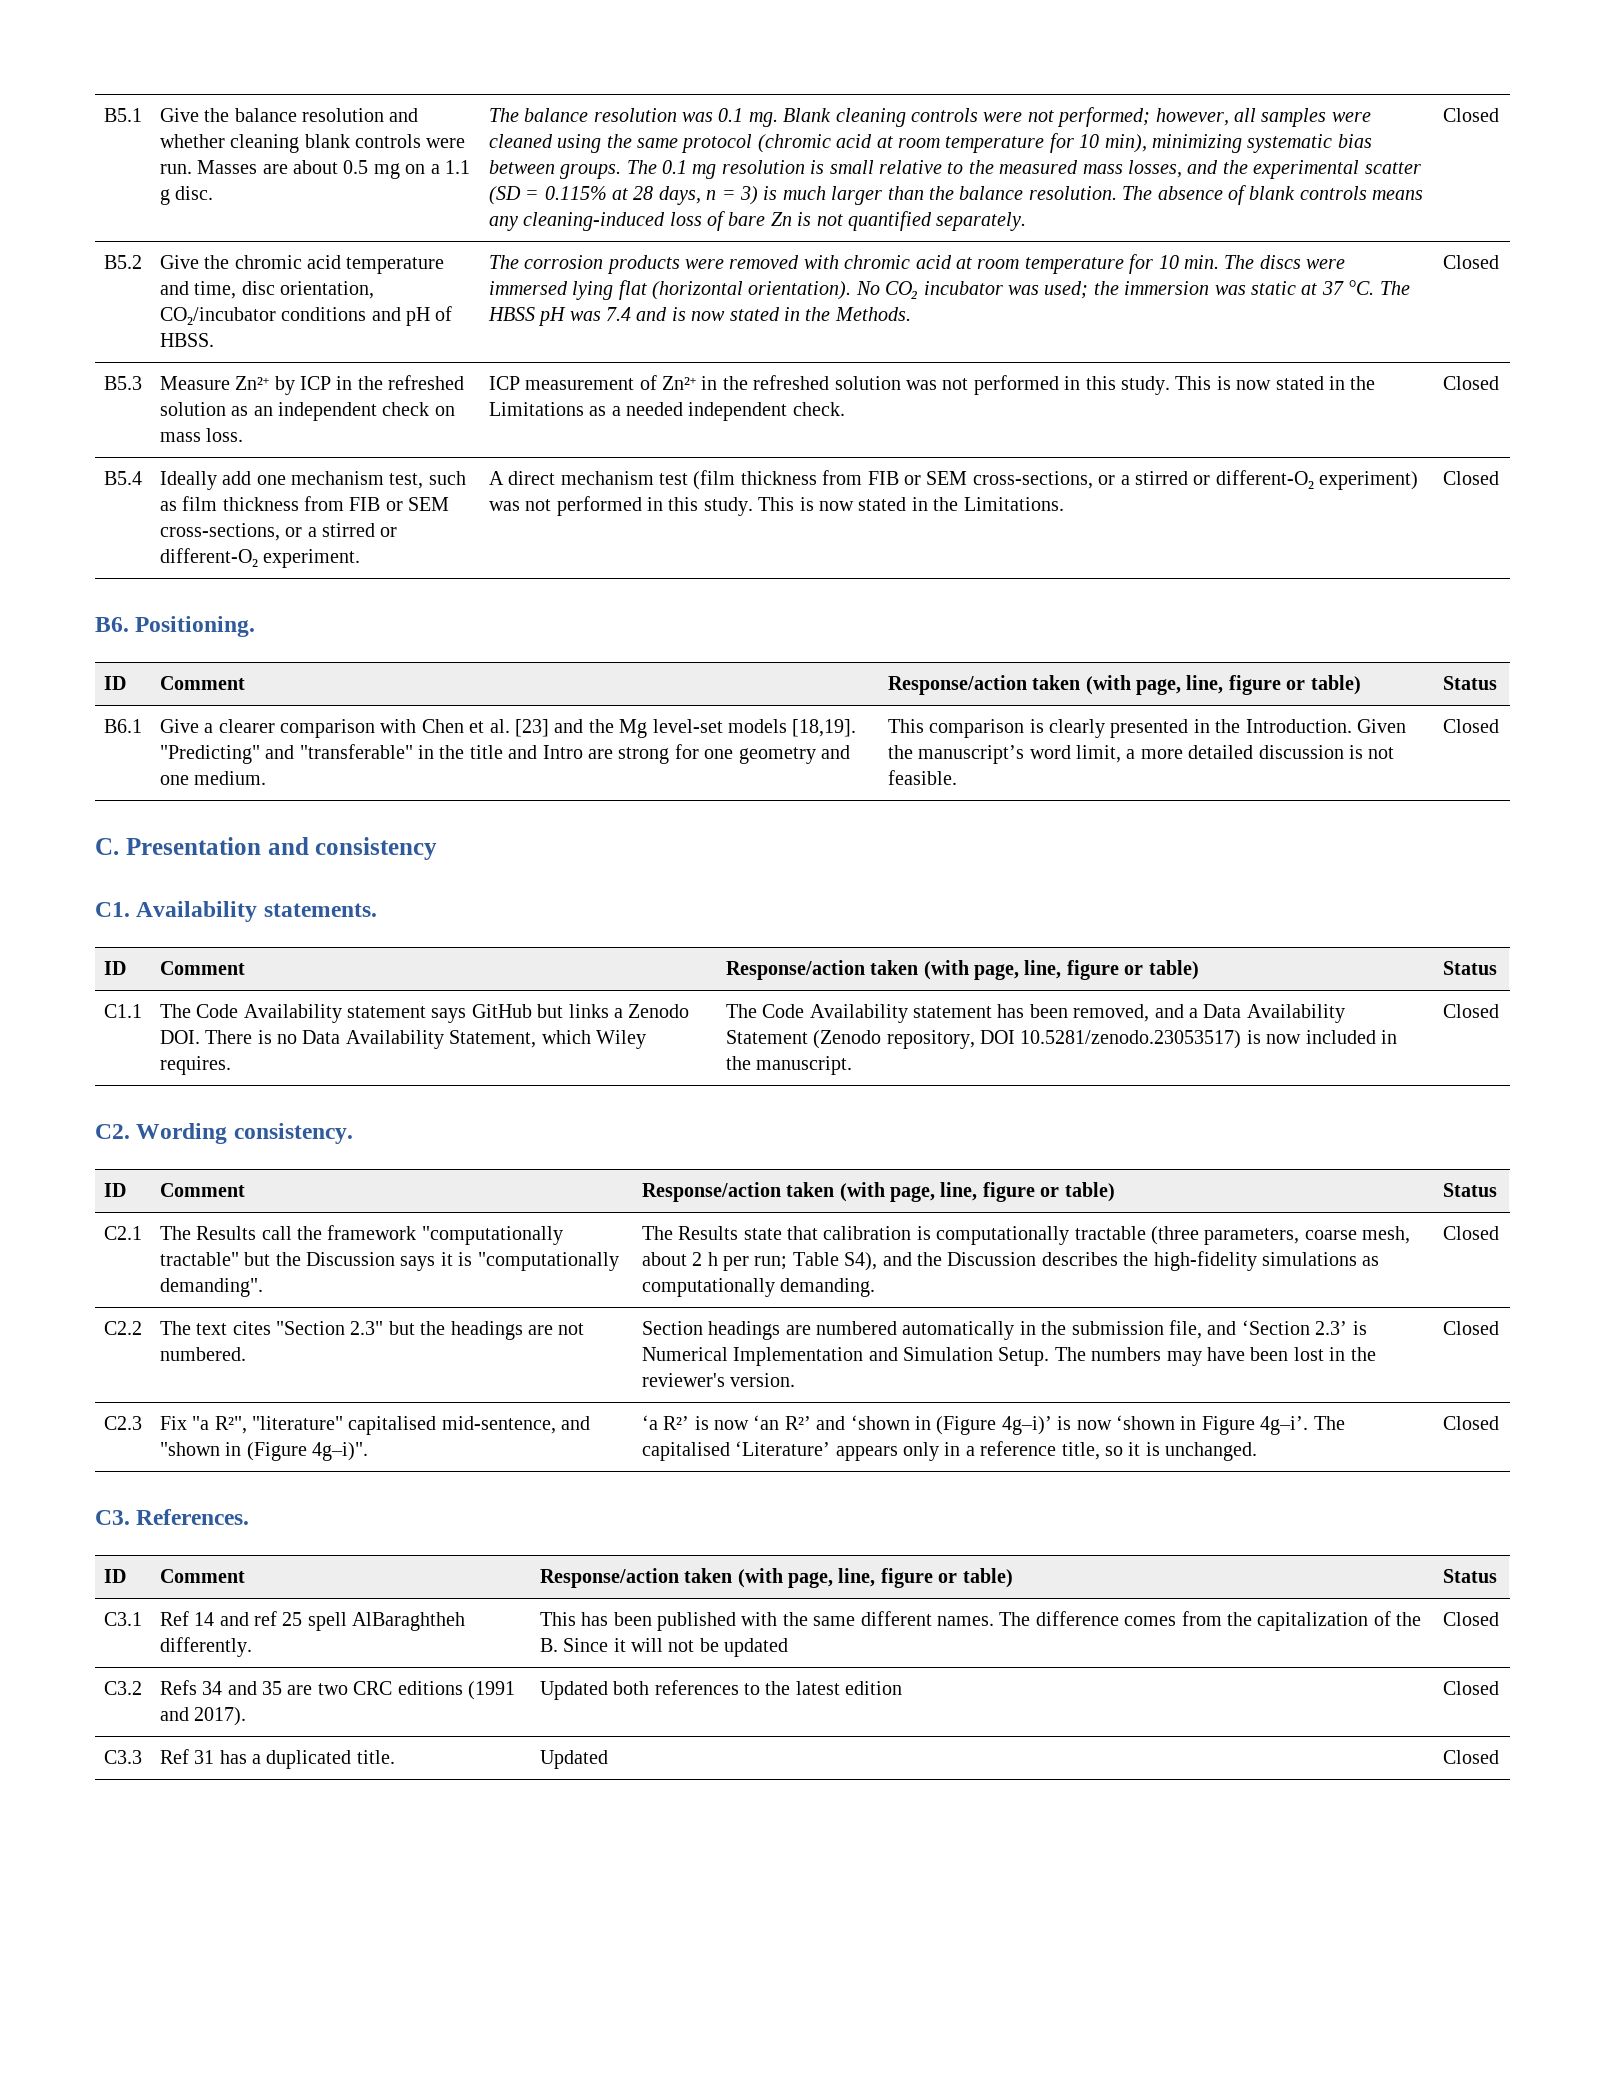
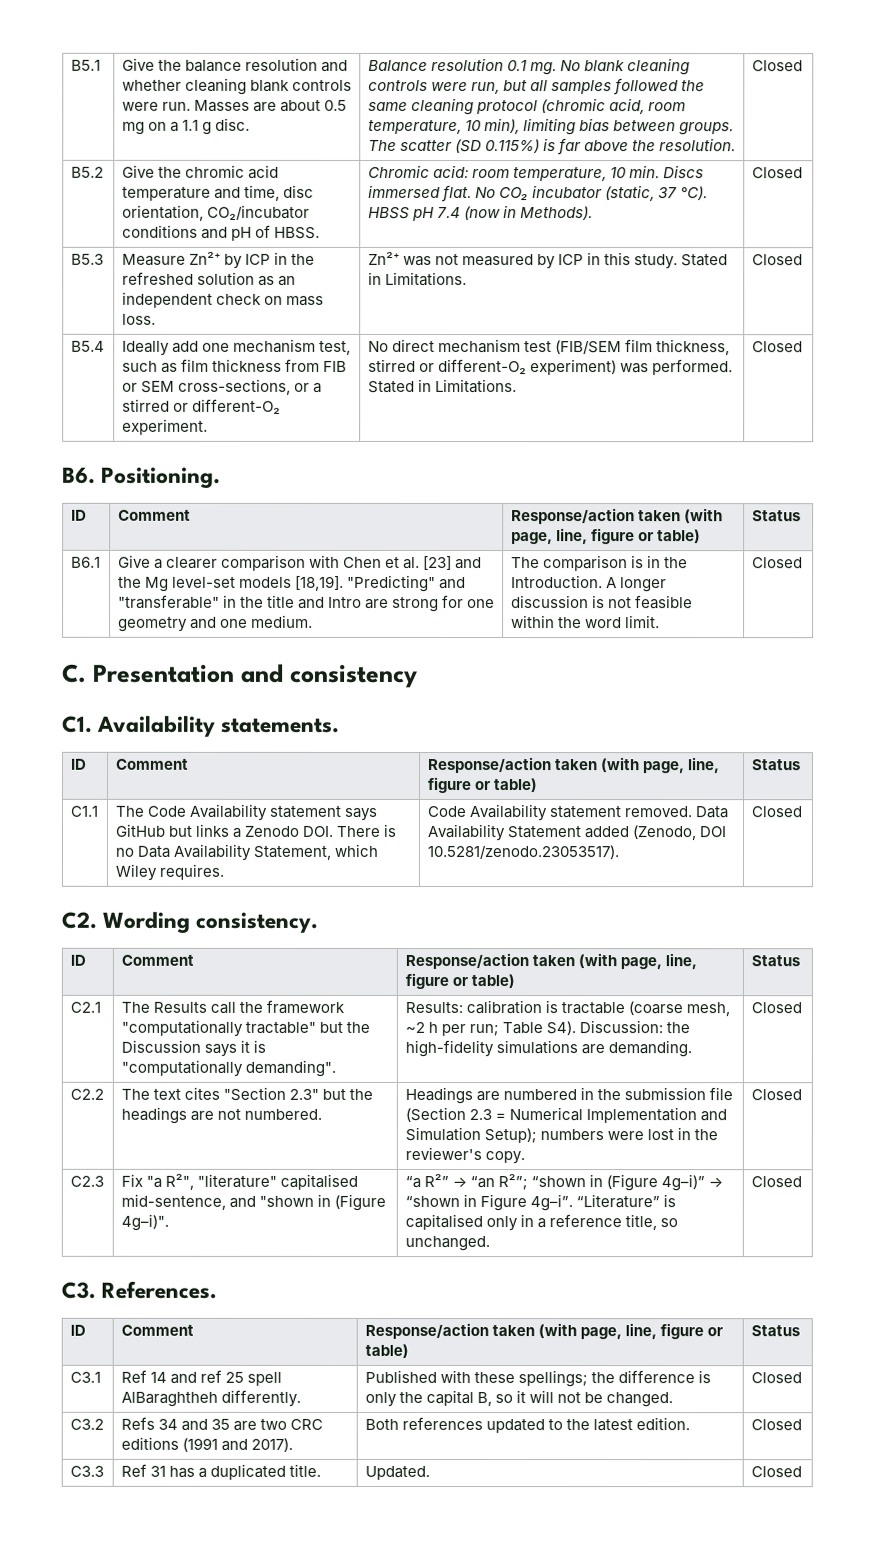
- The balance resolution was 0.1 mg. Blank cleaning controls were not performed; however, all samples were cleaned using the same protocol (chromic acid at room temperature for 10 min), minimizing systematic bias between groups. The 0.1 mg resolution is small relative to the measured mass losses, and the experimental scatter (SD = 0.115% at 28 days, n = 3) is much larger than the balance resolution. The absence of blank controls means any cleaning-induced loss of bare Zn is not quantified separately.
+ Balance resolution 0.1 mg. No blank cleaning controls were run, but all samples followed the same cleaning protocol (chromic acid, room temperature, 10 min), limiting bias between groups. The scatter (SD 0.115%) is far above the resolution.
- The corrosion products were removed with chromic acid at room temperature for 10 min. The discs were immersed lying flat (horizontal orientation). No CO₂ incubator was used; the immersion was static at 37 °C. The HBSS pH was 7.4 and is now stated in the Methods.
+ Chromic acid: room temperature, 10 min. Discs immersed flat. No CO₂ incubator (static, 37 °C). HBSS pH 7.4 (now in Methods).
- ICP measurement of Zn²⁺ in the refreshed solution was not performed in this study. This is now stated in the Limitations as a needed independent check.
+ Zn²⁺ was not measured by ICP in this study. Stated in Limitations.
- A direct mechanism test (film thickness from FIB or SEM cross-sections, or a stirred or different-O₂ experiment) was not performed in this study. This is now stated in the Limitations.
+ No direct mechanism test (FIB/SEM film thickness, stirred or different-O₂ experiment) was performed. Stated in Limitations.
- This comparison is clearly presented in the Introduction.
+ The comparison is in the Introduction.
- Given the manuscript’s word limit, a more detailed discussion is not feasible.
+ A longer discussion is not feasible within the word limit.
- The Code Availability statement has been removed, and a Data Availability Statement (Zenodo repository, DOI 10.5281/zenodo.23053517) is now included in the manuscript.
+ Code Availability statement removed. Data Availability Statement added (Zenodo, DOI 10.5281/zenodo.23053517).
- The Results state that calibration is computationally tractable (three parameters, coarse mesh, about 2 h per run; Table S4), and the Discussion describes the high-fidelity simulations as computationally demanding.
+ Results: calibration is tractable (coarse mesh, ~2 h per run; Table S4). Discussion: the high-fidelity simulations are demanding.
- Section headings are numbered automatically in the submission file, and ‘Section 2.3’ is Numerical Implementation and Simulation Setup. The numbers may have been lost in the reviewer's version.
+ Headings are numbered in the submission file (Section 2.3 = Numerical Implementation and Simulation Setup); numbers were lost in the reviewer's copy.
- ‘a R²’ is now ‘an R²’ and ‘shown in (Figure 4g–i)’ is now ‘shown in Figure 4g–i’. The capitalised ‘Literature’ appears only in a reference title, so it is unchanged.
+ “a R²” → “an R²”; “shown in (Figure 4g–i)” → “shown in Figure 4g–i”. “Literature” is capitalised only in a reference title, so unchanged.
- C3.1 | Ref 14 and ref 25 spell AlBaraghtheh differently. | This has been published with the same different names. The difference comes from the capitalization of the B. Since it will not be updated | Closed
+ C3.1 | Ref 14 and ref 25 spell AlBaraghtheh differently. | Published with these spellings; the difference is only the capital B, so it will not be changed. | Closed
- C3.2 | Refs 34 and 35 are two CRC editions (1991 and 2017). | Updated both references to the latest edition | Closed
+ C3.2 | Refs 34 and 35 are two CRC editions (1991 and 2017). | Both references updated to the latest edition. | Closed
- C3.3 | Ref 31 has a duplicated title. | Updated | Closed
+ C3.3 | Ref 31 has a duplicated title. | Updated. | Closed

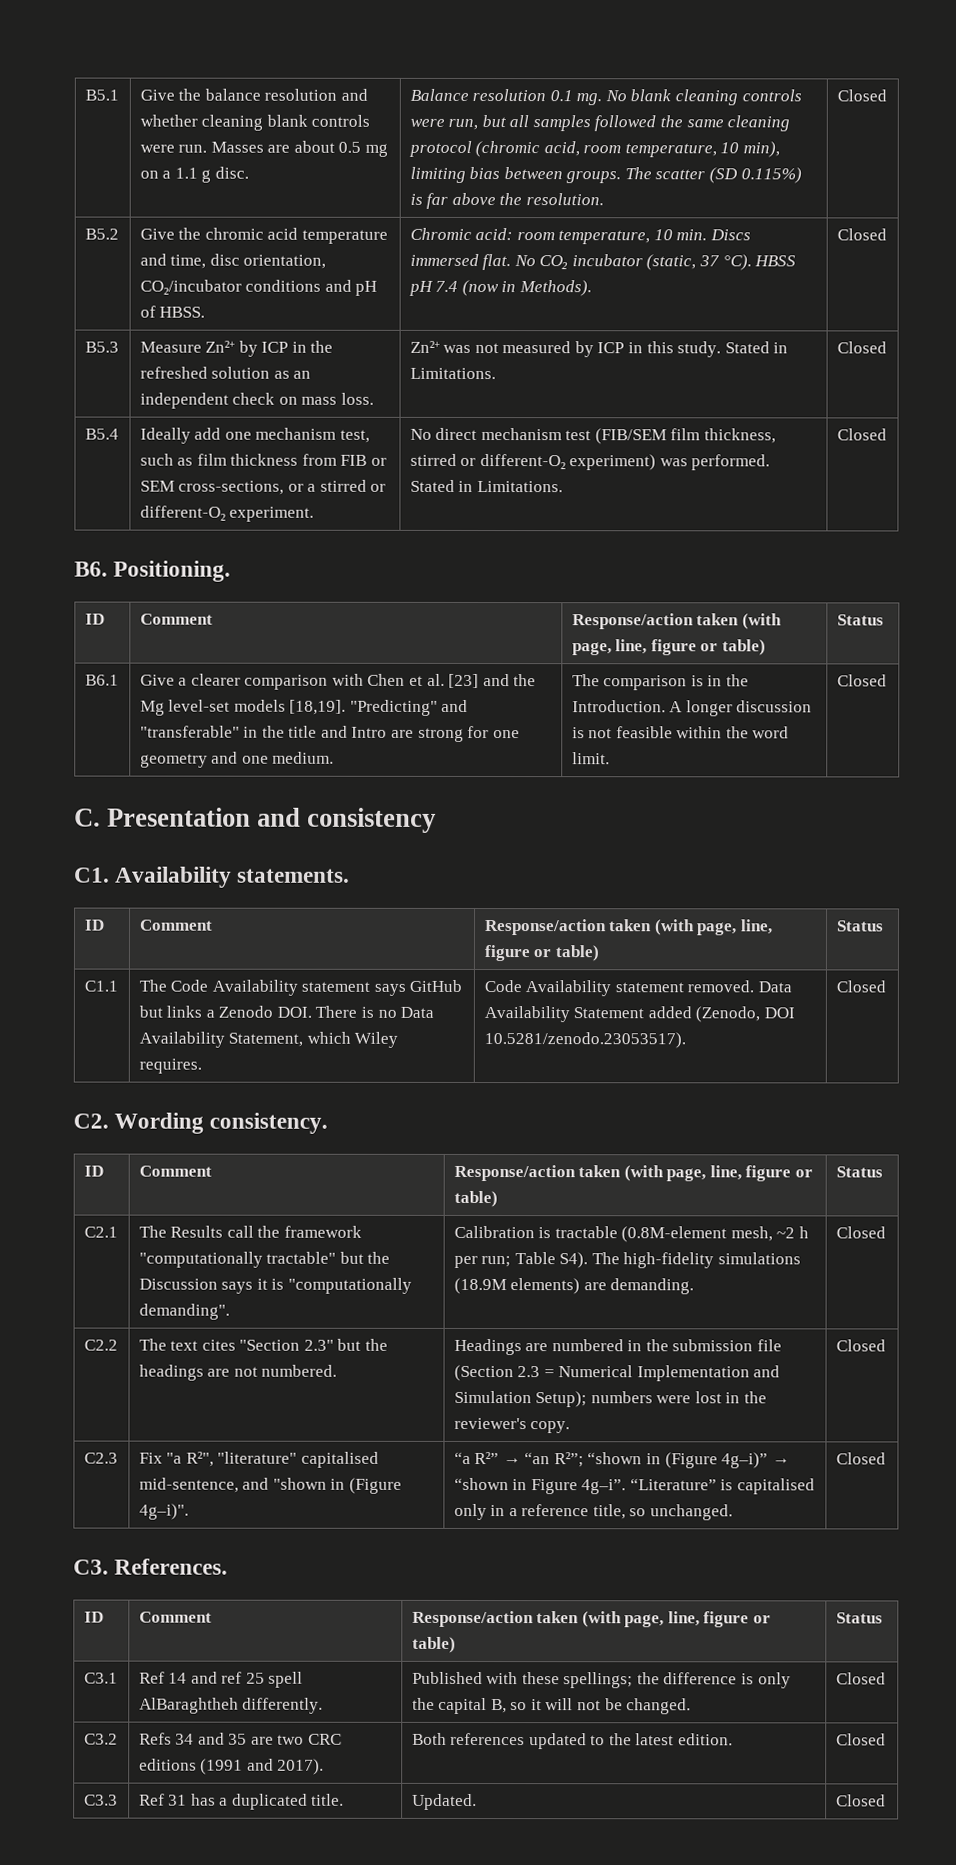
- C2.1 | The Results call the framework "computationally tractable" but the Discussion says it is "computationally demanding". | Results: calibration is tractable (coarse mesh, ~2 h per run; Table S4). Discussion: the high-fidelity simulations are demanding. | Closed
+ C2.1 | The Results call the framework "computationally tractable" but the Discussion says it is "computationally demanding". | Calibration is tractable (0.8M-element mesh, ~2 h per run; Table S4). The high-fidelity simulations (18.9M elements) are demanding. | Closed

